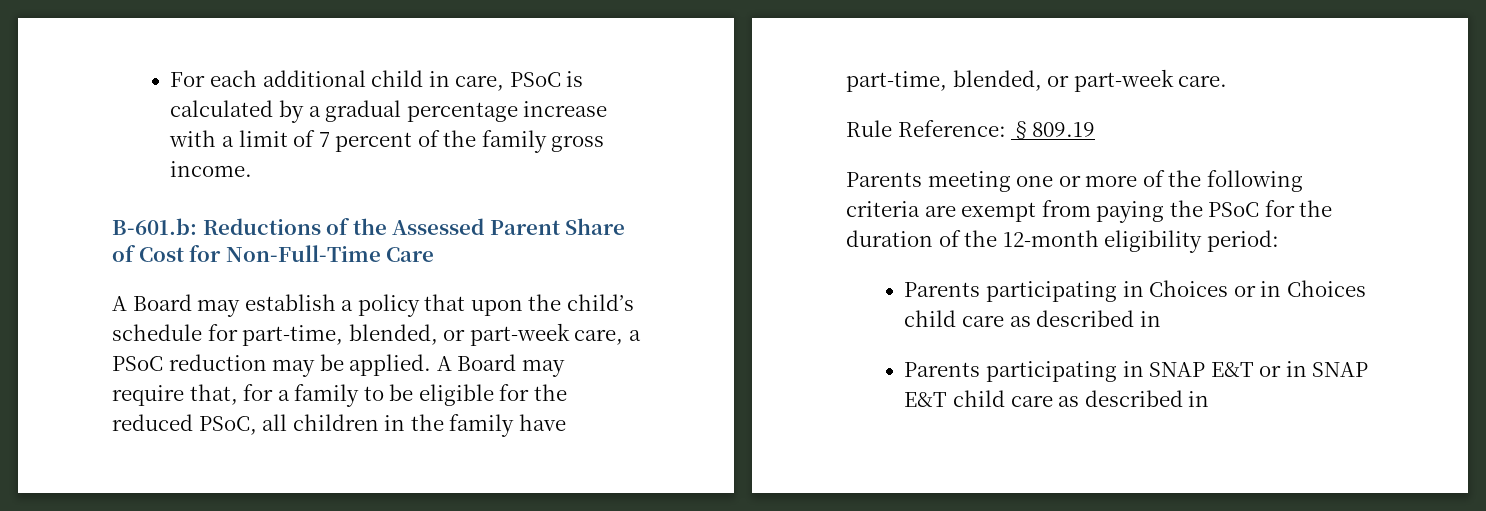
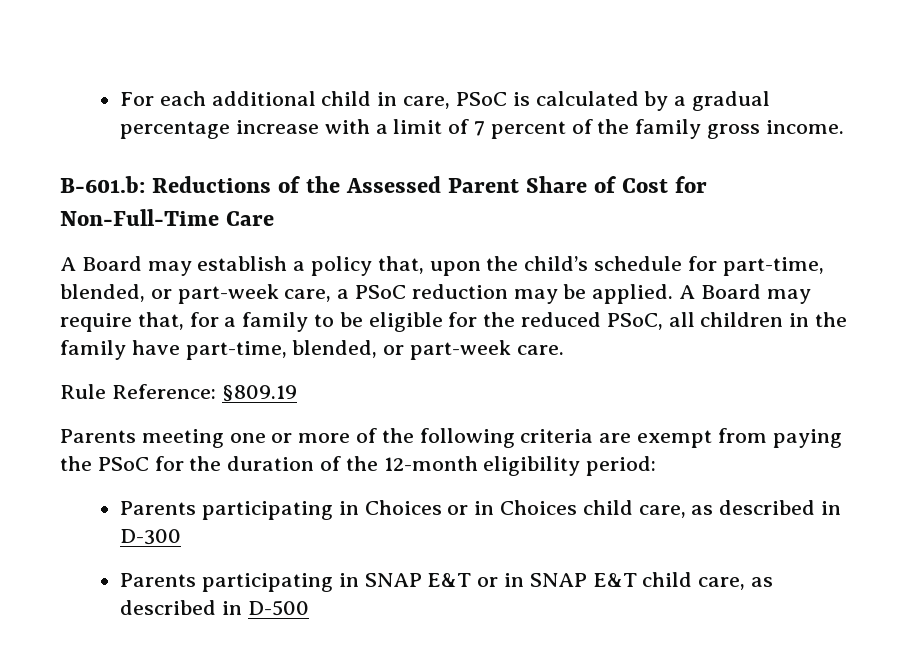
- A Board may establish a policy that upon the child’s schedule for part-time, blended, or part-week care, a PSoC reduction may be applied.
+ A Board may establish a policy that, upon the child’s schedule for part-time, blended, or part-week care, a PSoC reduction may be applied.
- Parents participating in Choices or in Choices child care as described in
+ Parents participating in Choices or in Choices child care, as described in D-300
- Parents participating in SNAP E&T or in SNAP E&T child care as described in
+ Parents participating in SNAP E&T or in SNAP E&T child care, as described in D-500

